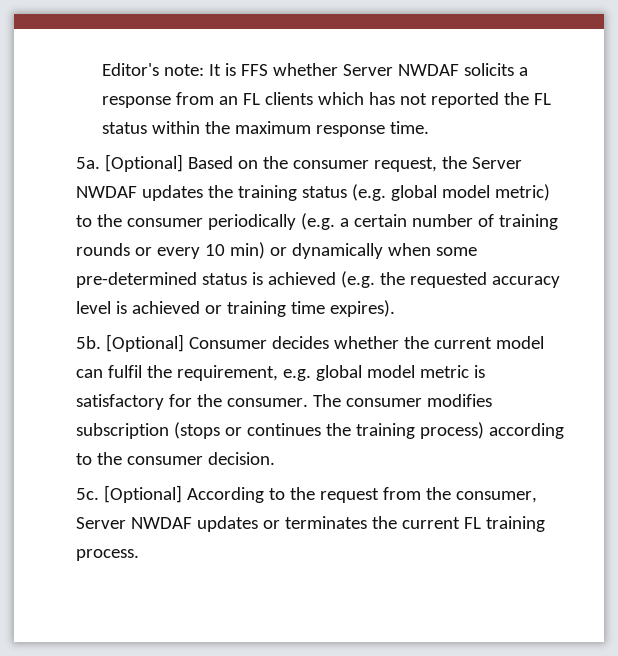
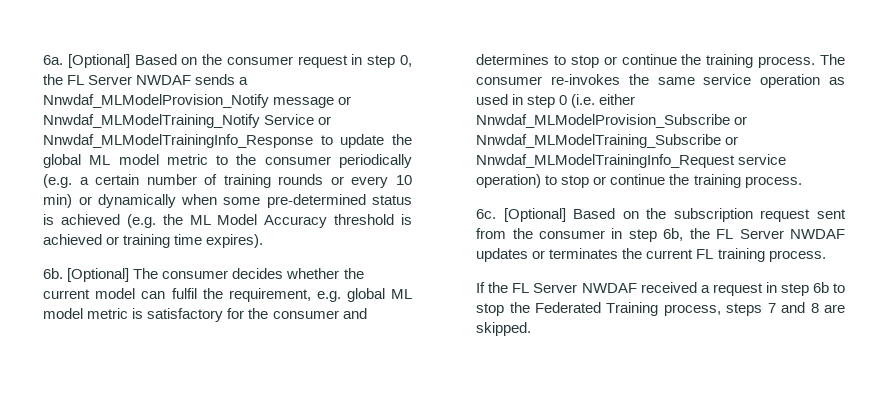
- Editor's note: It is FFS whether Server NWDAF solicits a response from an FL clients which has not reported the FL status within the maximum response time.
- 5a.
+ 6a.
- [Optional] Based on the consumer request, the Server NWDAF updates the training status (e.g. global model metric) to the consumer periodically (e.g. a certain number of training rounds or every 10 min) or dynamically when some pre-determined status is achieved (e.g. the requested accuracy level is achieved or training time expires).
+ [Optional] Based on the consumer request in step 0, the FL Server NWDAF sends a Nnwdaf_MLModelProvision_Notify message or Nnwdaf_MLModelTraining_Notify Service or Nnwdaf_MLModelTrainingInfo_Response to update the global ML model metric to the consumer periodically (e.g. a certain number of training rounds or every 10 min) or dynamically when some pre-determined status is achieved (e.g. the ML Model Accuracy threshold is achieved or training time expires).
- 5b. [Optional] Consumer decides whether the current model can fulfil the requirement, e.g. global model metric is satisfactory for the consumer. The consumer modifies subscription (stops or continues the training process) according to the consumer decision.
- 5c. [Optional] According to the request from the consumer, Server NWDAF updates or terminates the current FL training process.
+ 6b. [Optional] The consumer decides whether the current model can fulfil the requirement, e.g. global ML model metric is satisfactory for the consumer and determines to stop or continue the training process. The consumer re-invokes the same service operation as used in step 0 (i.e. either Nnwdaf_MLModelProvision_Subscribe or Nnwdaf_MLModelTraining_Subscribe or Nnwdaf_MLModelTrainingInfo_Request service operation) to stop or continue the training process.
+ 6c. [Optional] Based on the subscription request sent from the consumer in step 6b, the FL Server NWDAF updates or terminates the current FL training process.
+ If the FL Server NWDAF received a request in step 6b to stop the Federated Training process, steps 7 and 8 are skipped.

